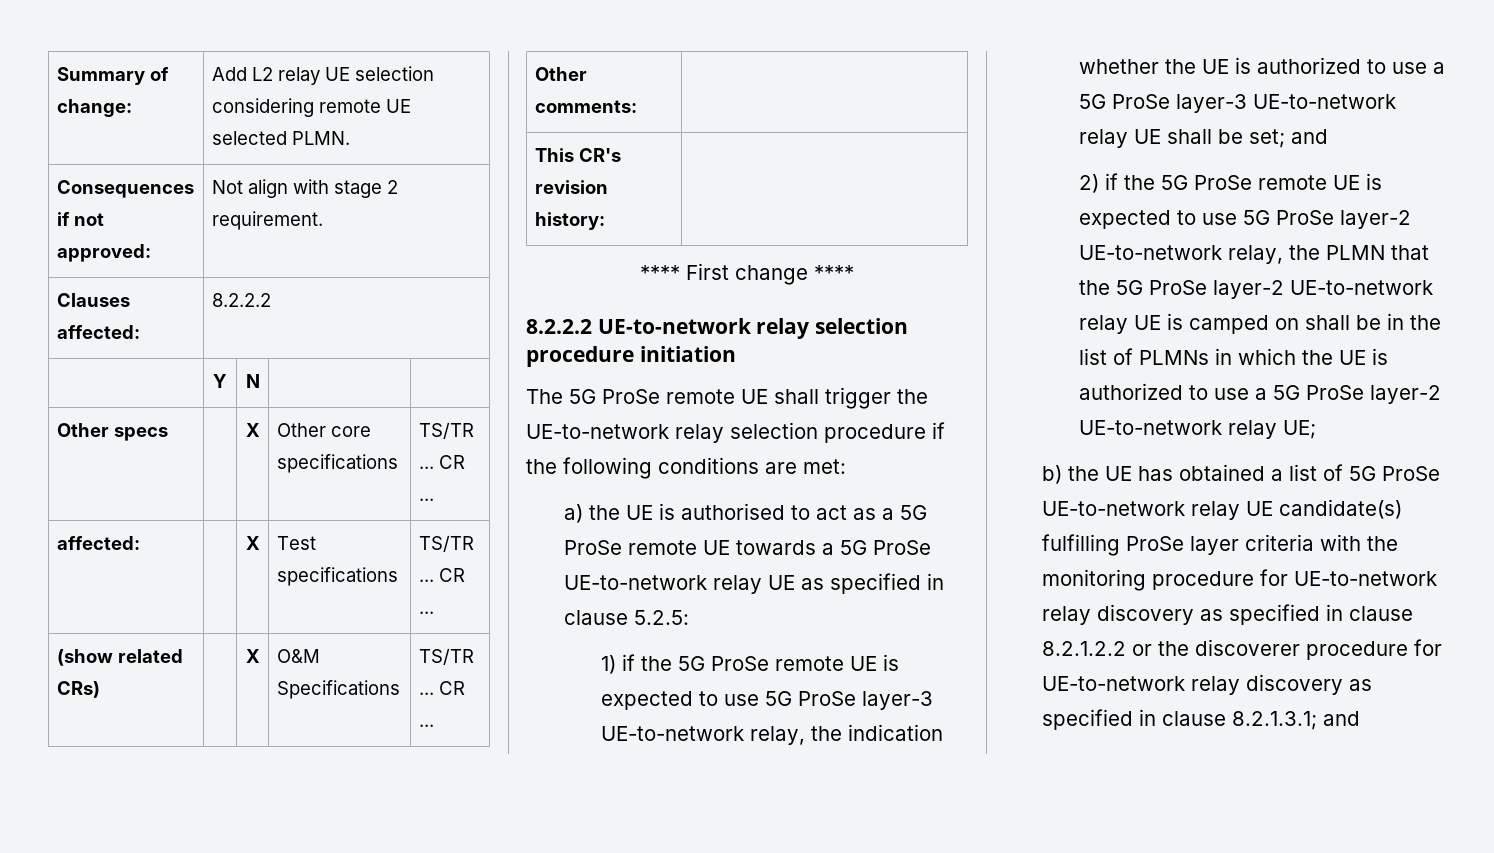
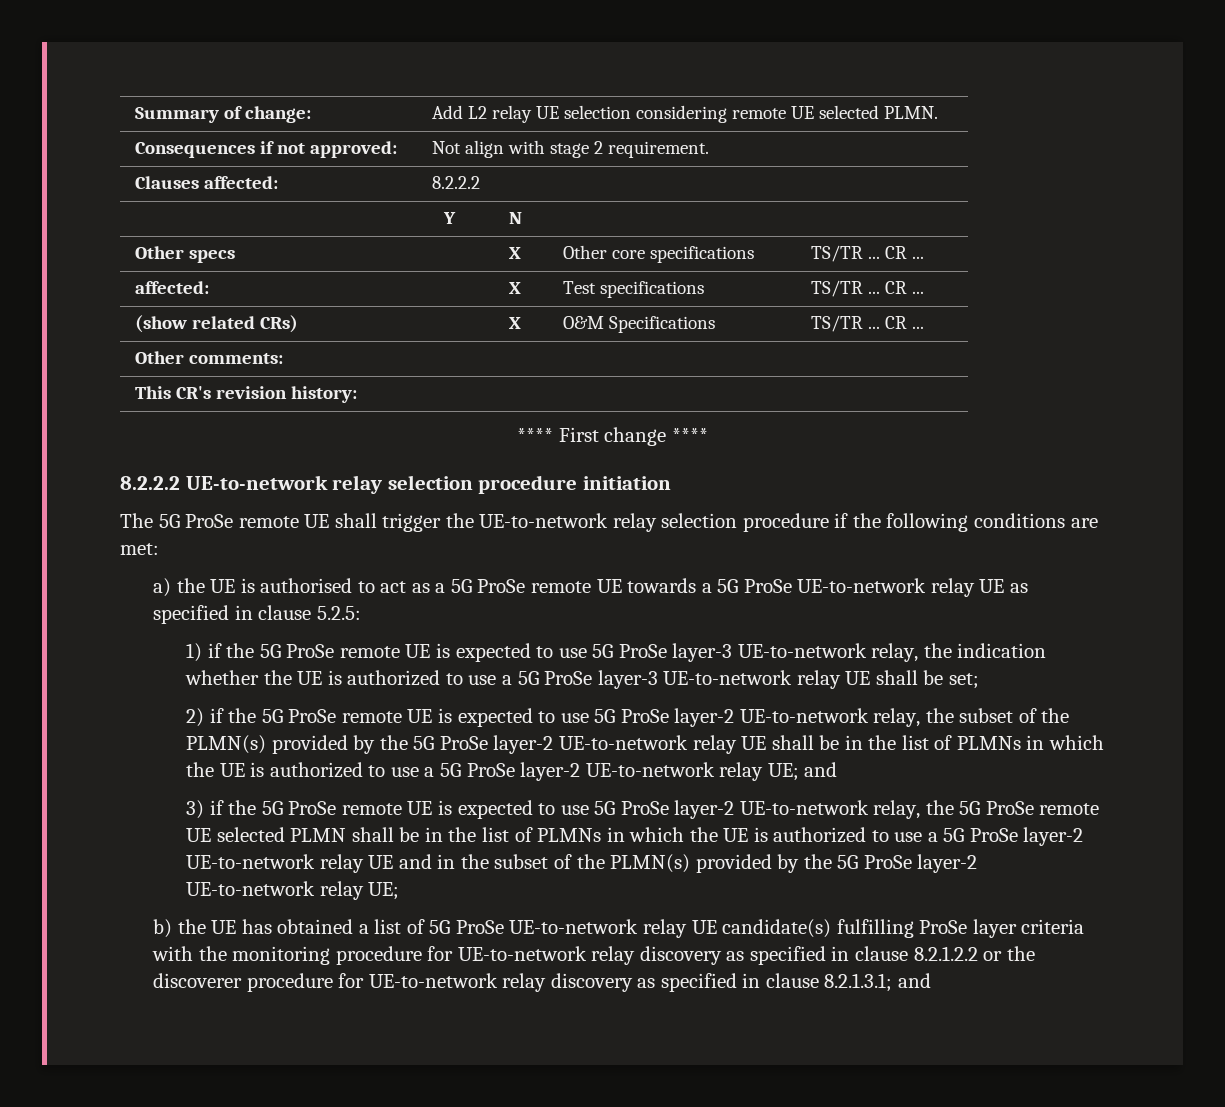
- 1) if the 5G ProSe remote UE is expected to use 5G ProSe layer-3 UE-to-network relay, the indication whether the UE is authorized to use a 5G ProSe layer-3 UE-to-network relay UE shall be set; and
+ 1) if the 5G ProSe remote UE is expected to use 5G ProSe layer-3 UE-to-network relay, the indication whether the UE is authorized to use a 5G ProSe layer-3 UE-to-network relay UE shall be set;
- 2) if the 5G ProSe remote UE is expected to use 5G ProSe layer-2 UE-to-network relay, the PLMN that the 5G ProSe layer-2 UE-to-network relay UE is camped on shall be in the list of PLMNs in which the UE is authorized to use a 5G ProSe layer-2 UE-to-network relay UE;
+ 2) if the 5G ProSe remote UE is expected to use 5G ProSe layer-2 UE-to-network relay, the subset of the PLMN(s) provided by the 5G ProSe layer-2 UE-to-network relay UE shall be in the list of PLMNs in which the UE is authorized to use a 5G ProSe layer-2 UE-to-network relay UE; and
+ 3) if the 5G ProSe remote UE is expected to use 5G ProSe layer-2 UE-to-network relay, the 5G ProSe remote UE selected PLMN shall be in the list of PLMNs in which the UE is authorized to use a 5G ProSe layer-2 UE-to-network relay UE and in the subset of the PLMN(s) provided by the 5G ProSe layer-2 UE-to-network relay UE;

